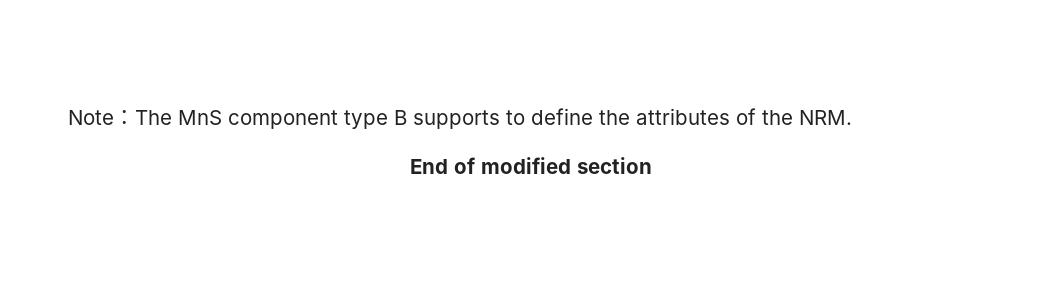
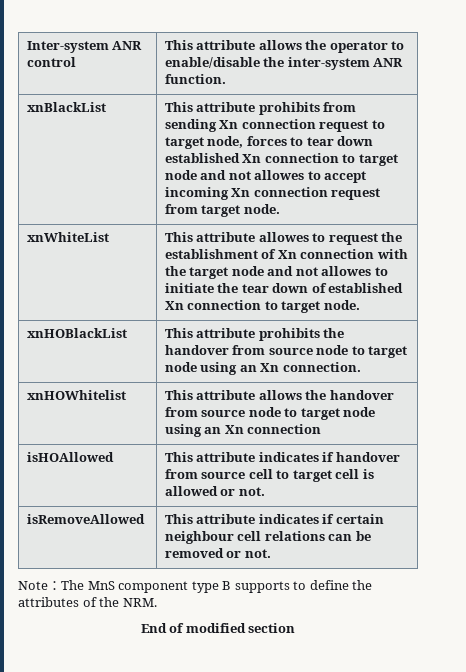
+ Inter-system ANR control | This attribute allows the operator to enable/disable the inter-system ANR function.
+ xnBlackList | This attribute prohibits from sending Xn connection request to target node, forces to tear down established Xn connection to target node and not allowes to accept incoming Xn connection request from target node.
+ xnWhiteList | This attribute allowes to request the establishment of Xn connection with the target node and not allowes to initiate the tear down of established Xn connection to target node.
+ xnHOBlackList | This attribute prohibits the handover from source node to target node using an Xn connection.
+ xnHOWhitelist | This attribute allows the handover from source node to target node using an Xn connection
+ isHOAllowed | This attribute indicates if handover from source cell to target cell is allowed or not.
+ isRemoveAllowed | This attribute indicates if certain neighbour cell relations can be removed or not.

